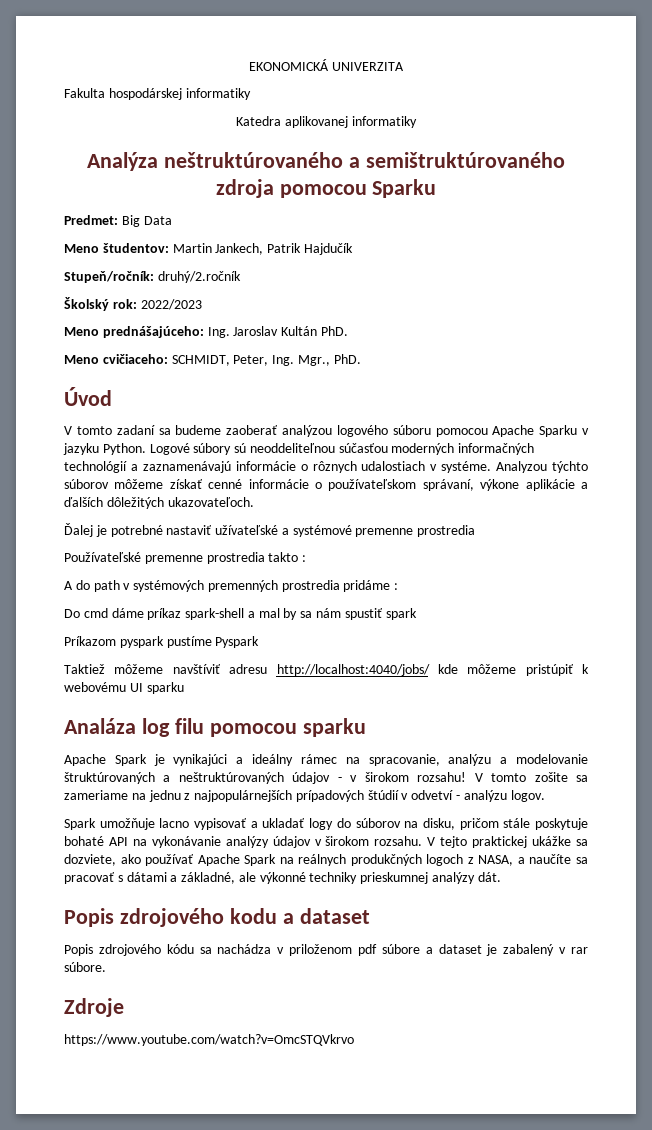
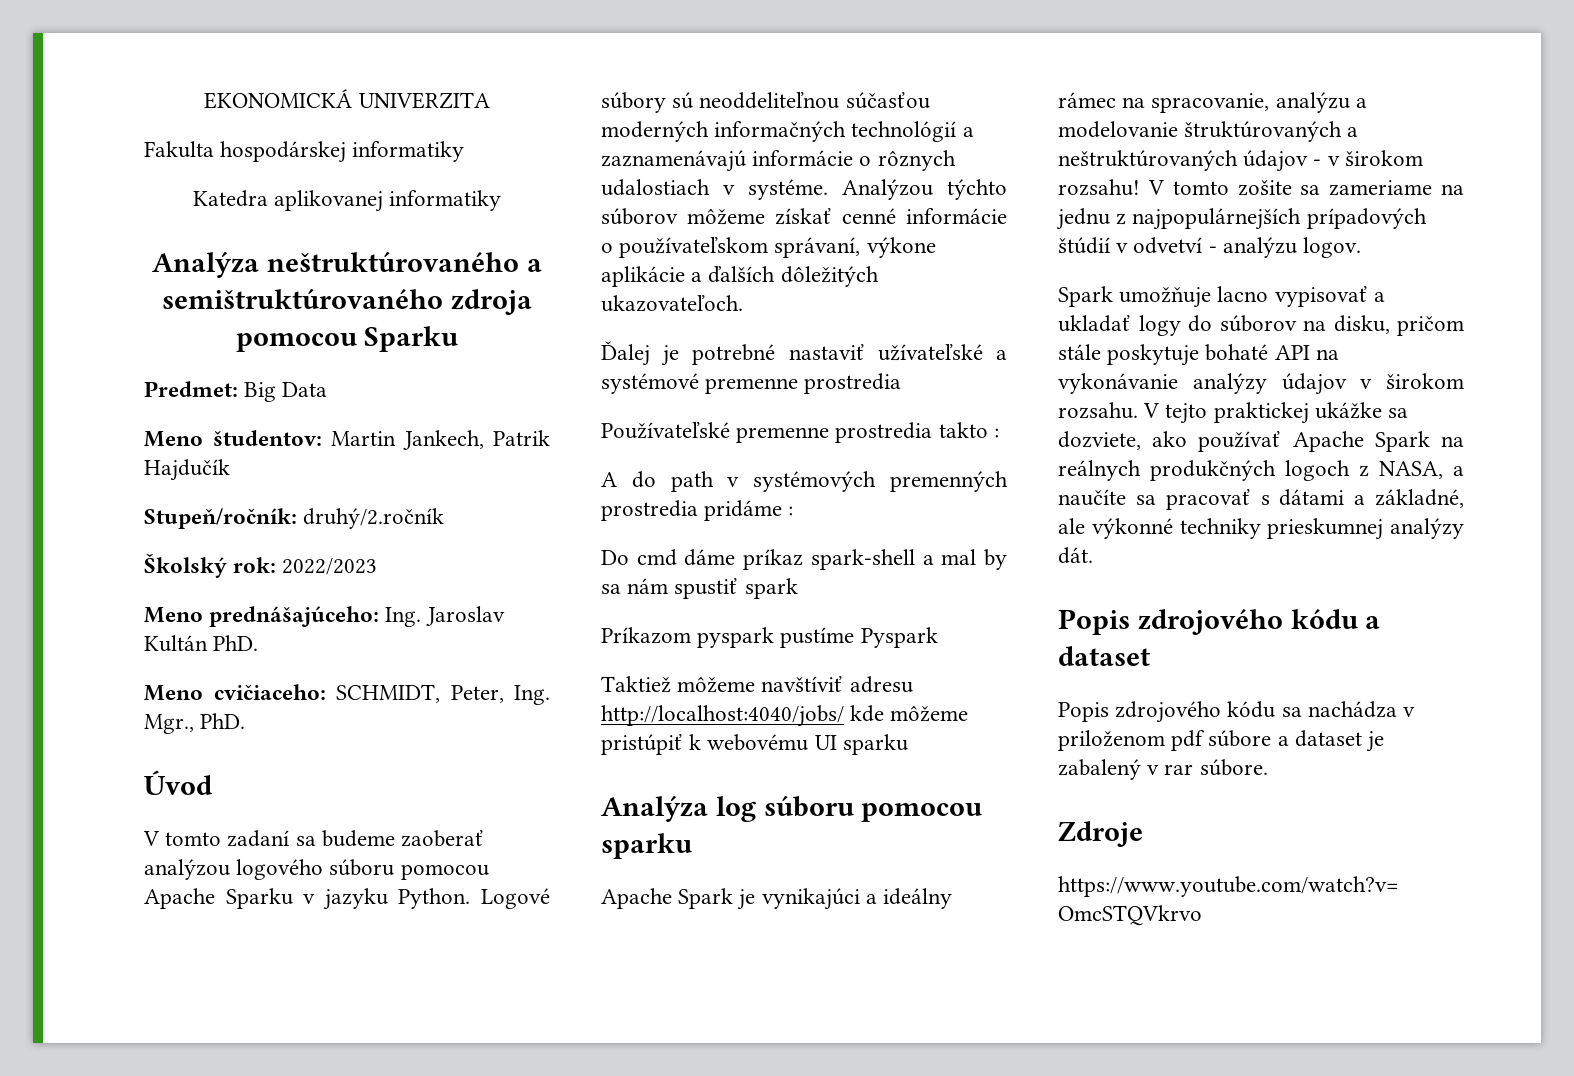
- Analyzou týchto súborov môžeme získať cenné informácie o používateľskom správaní, výkone aplikácie a ďalších dôležitých ukazovateľoch.
+ Analýzou týchto súborov môžeme získať cenné informácie o používateľskom správaní, výkone aplikácie a ďalších dôležitých ukazovateľoch.
- Analáza log filu pomocou sparku
+ Analýza log súboru pomocou sparku
- Popis zdrojového kodu a dataset
+ Popis zdrojového kódu a dataset

